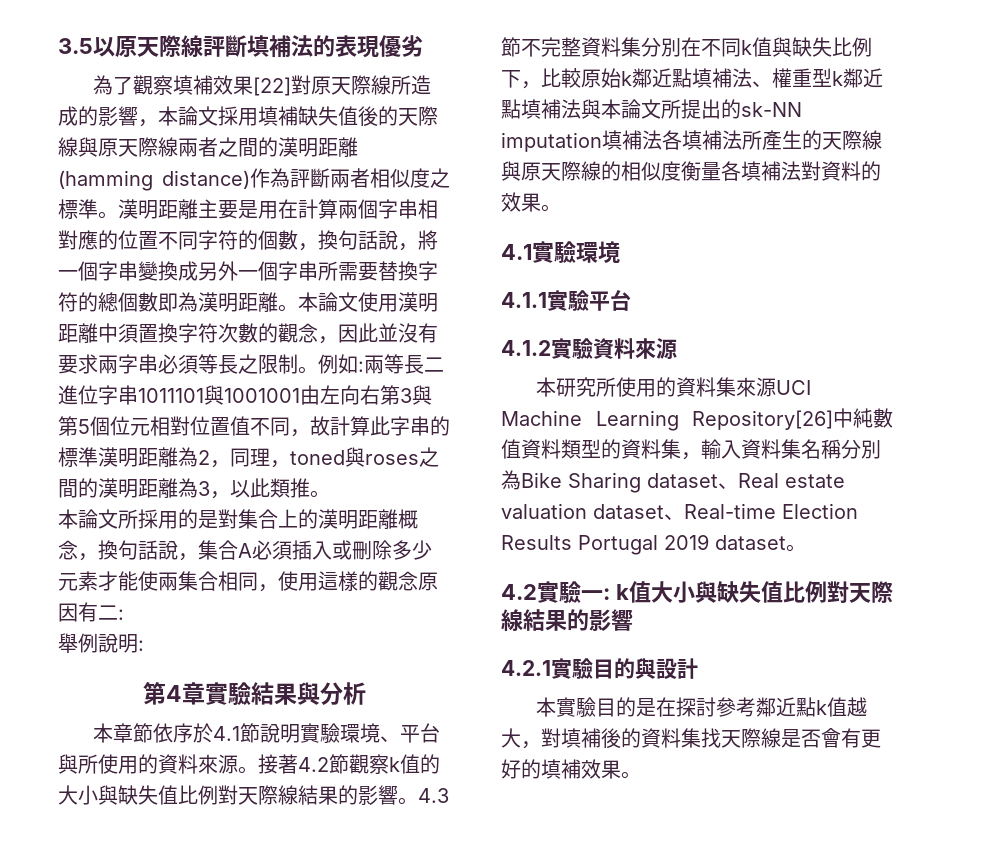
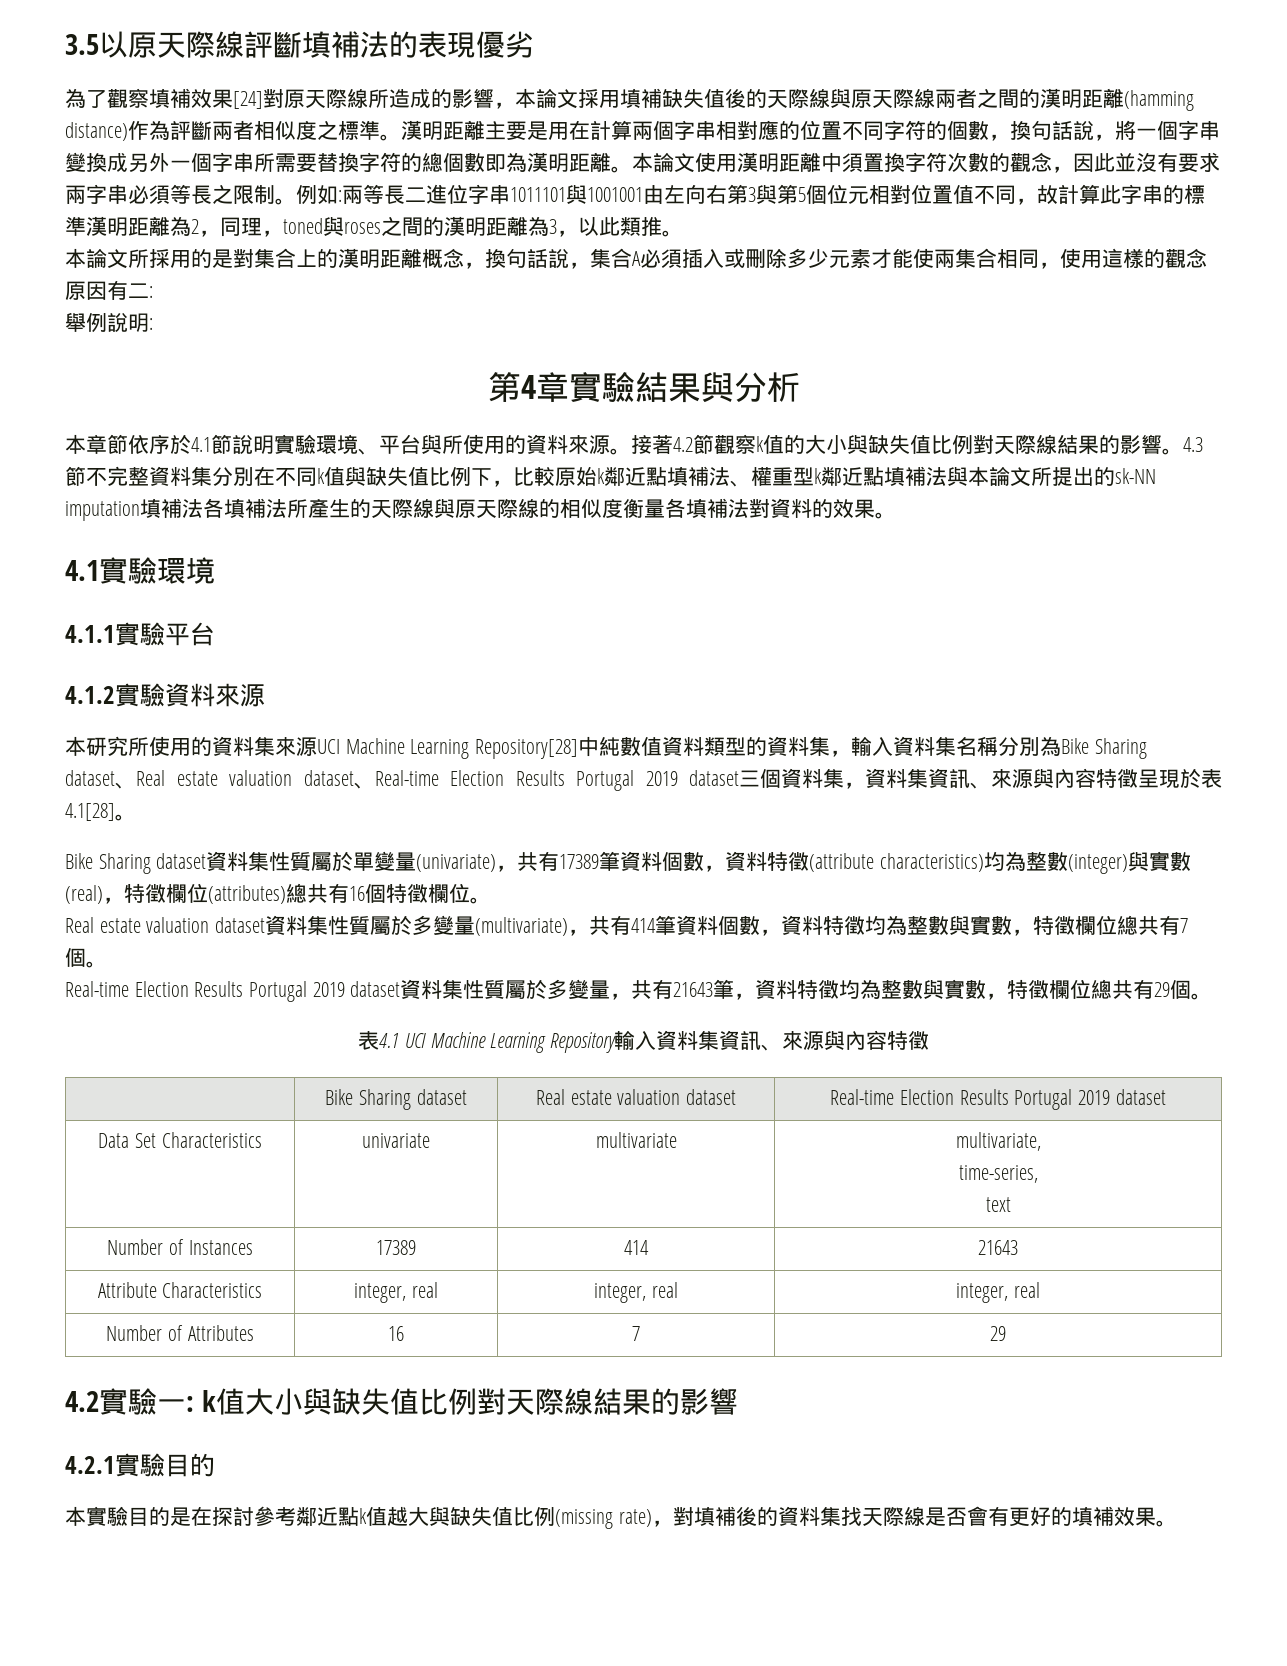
- 為了觀察填補效果[22]對原天際線所造成的影響，本論文採用填補缺失值後的天際線與原天際線兩者之間的漢明距離(hamming distance)作為評斷兩者相似度之標準。
+ 為了觀察填補效果[24]對原天際線所造成的影響，本論文採用填補缺失值後的天際線與原天際線兩者之間的漢明距離(hamming distance)作為評斷兩者相似度之標準。
- 4.3節不完整資料集分別在不同k值與缺失比例下，比較原始k鄰近點填補法、權重型k鄰近點填補法與本論文所提出的sk-NN imputation填補法各填補法所產生的天際線與原天際線的相似度衡量各填補法對資料的效果。
+ 4.3節不完整資料集分別在不同k值與缺失值比例下，比較原始k鄰近點填補法、權重型k鄰近點填補法與本論文所提出的sk-NN imputation填補法各填補法所產生的天際線與原天際線的相似度衡量各填補法對資料的效果。
- 本研究所使用的資料集來源UCI Machine Learning Repository[26]中純數值資料類型的資料集，輸入資料集名稱分別為Bike Sharing dataset、Real estate valuation dataset、Real-time Election Results Portugal 2019 dataset。
+ 本研究所使用的資料集來源UCI Machine Learning Repository[28]中純數值資料類型的資料集，輸入資料集名稱分別為Bike Sharing dataset、Real estate valuation dataset、Real-time Election Results Portugal 2019 dataset三個資料集，資料集資訊、來源與內容特徵呈現於表4.1[28]。
+ Bike Sharing dataset資料集性質屬於單變量(univariate)，共有17389筆資料個數，資料特徵(attribute characteristics)均為整數(integer)與實數(real)，特徵欄位(attributes)總共有16個特徵欄位。
+ Real estate valuation dataset資料集性質屬於多變量(multivariate)，共有414筆資料個數，資料特徵均為整數與實數，特徵欄位總共有7個。
+ Real-time Election Results Portugal 2019 dataset資料集性質屬於多變量，共有21643筆，資料特徵均為整數與實數，特徵欄位總共有29個。
+ 表4.1 UCI Machine Learning Repository輸入資料集資訊、來源與內容特徵
+ | Bike Sharing dataset | Real estate valuation dataset | Real-time Election Results Portugal 2019 dataset
+ Data Set Characteristics | univariate | multivariate | multivariate,
+ time-series,
+ text
+ Number of Instances | 17389 | 414 | 21643
+ Attribute Characteristics | integer, real | integer, real | integer, real
+ Number of Attributes | 16 | 7 | 29
- 4.2.1實驗目的與設計
+ 4.2.1實驗目的
- 本實驗目的是在探討參考鄰近點k值越大，對填補後的資料集找天際線是否會有更好的填補效果。
+ 本實驗目的是在探討參考鄰近點k值越大與缺失值比例(missing rate)，對填補後的資料集找天際線是否會有更好的填補效果。

